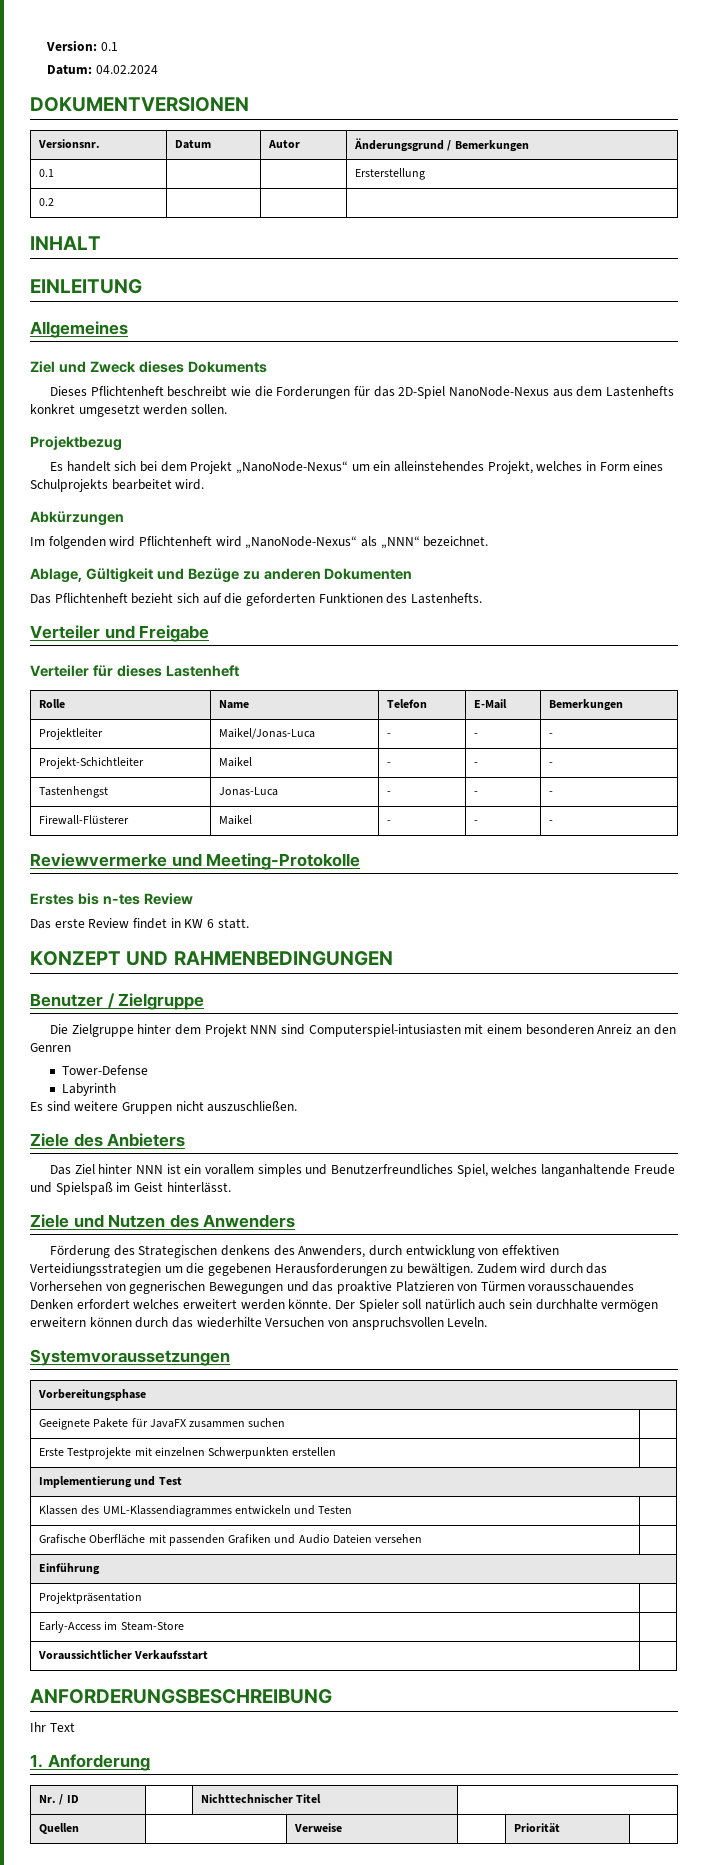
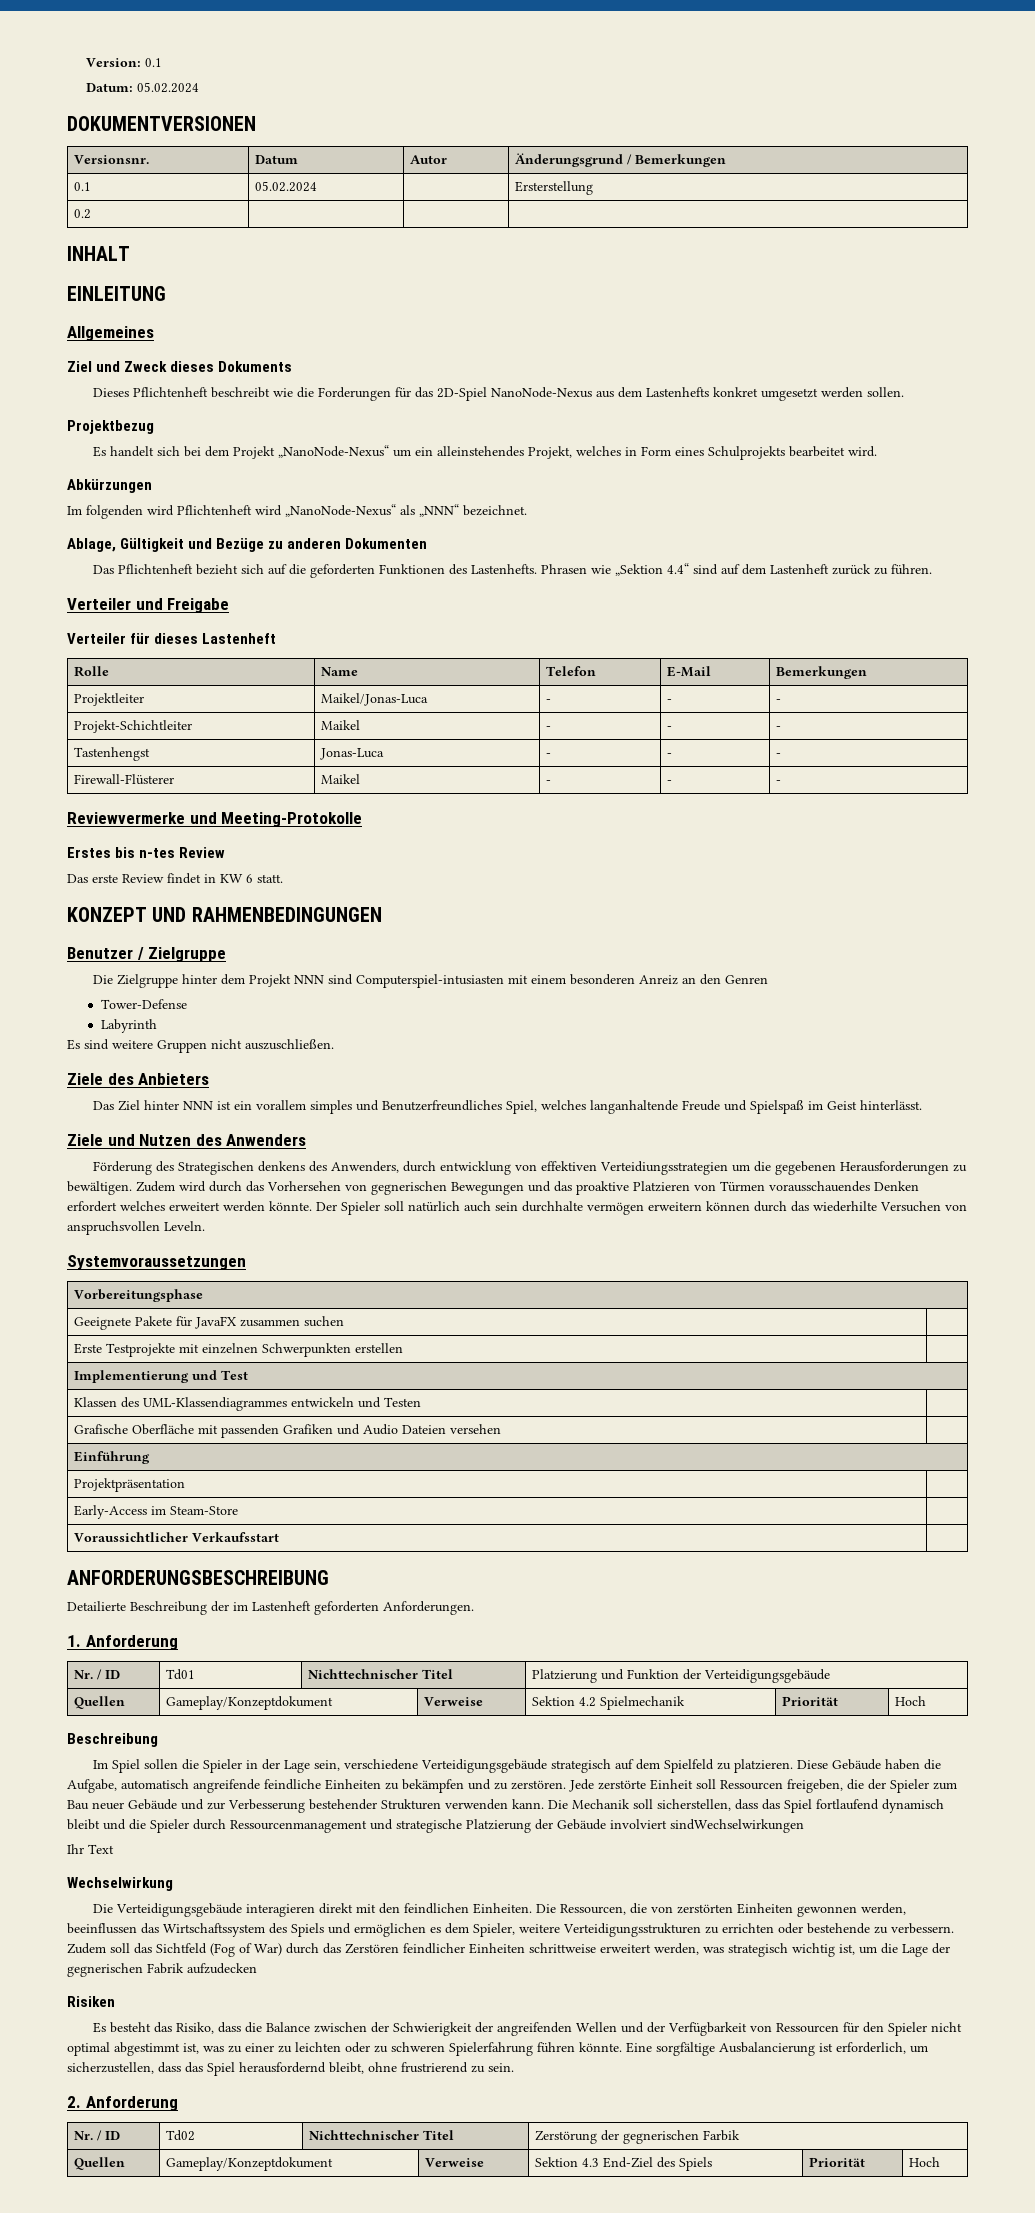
- Datum: 04.02.2024
+ Datum: 05.02.2024
- 0.1 | | | Ersterstellung
+ 0.1 | 05.02.2024 | | Ersterstellung
+ Phrasen wie „Sektion 4.4“ sind auf dem Lastenheft zurück zu führen.
- Ihr Text
+ Detailierte Beschreibung der im Lastenheft geforderten Anforderungen.
- Nr. / ID | | Nichttechnischer Titel |
- Quellen | | Verweise | | Priorität |
+ Nr. / ID | Td01 | Nichttechnischer Titel | Platzierung und Funktion der Verteidigungsgebäude
+ Quellen | Gameplay/Konzeptdokument | Verweise | Sektion 4.2 Spielmechanik | Priorität | Hoch
+ Beschreibung
+ Im Spiel sollen die Spieler in der Lage sein, verschiedene Verteidigungsgebäude strategisch auf dem Spielfeld zu platzieren. Diese Gebäude haben die Aufgabe, automatisch angreifende feindliche Einheiten zu bekämpfen und zu zerstören. Jede zerstörte Einheit soll Ressourcen freigeben, die der Spieler zum Bau neuer Gebäude und zur Verbesserung bestehender Strukturen verwenden kann. Die Mechanik soll sicherstellen, dass das Spiel fortlaufend dynamisch bleibt und die Spieler durch Ressourcenmanagement und strategische Platzierung der Gebäude involviert sindWechselwirkungen
+ Ihr Text
+ Wechselwirkung
+ Die Verteidigungsgebäude interagieren direkt mit den feindlichen Einheiten. Die Ressourcen, die von zerstörten Einheiten gewonnen werden, beeinflussen das Wirtschaftssystem des Spiels und ermöglichen es dem Spieler, weitere Verteidigungsstrukturen zu errichten oder bestehende zu verbessern. Zudem soll das Sichtfeld (Fog of War) durch das Zerstören feindlicher Einheiten schrittweise erweitert werden, was strategisch wichtig ist, um die Lage der gegnerischen Fabrik aufzudecken
+ Risiken
+ Es besteht das Risiko, dass die Balance zwischen der Schwierigkeit der angreifenden Wellen und der Verfügbarkeit von Ressourcen für den Spieler nicht optimal abgestimmt ist, was zu einer zu leichten oder zu schweren Spielerfahrung führen könnte. Eine sorgfältige Ausbalancierung ist erforderlich, um sicherzustellen, dass das Spiel herausfordernd bleibt, ohne frustrierend zu sein.
+ 2. Anforderung
+ Nr. / ID | Td02 | Nichttechnischer Titel | Zerstörung der gegnerischen Farbik
+ Quellen | Gameplay/Konzeptdokument | Verweise | Sektion 4.3 End-Ziel des Spiels | Priorität | Hoch

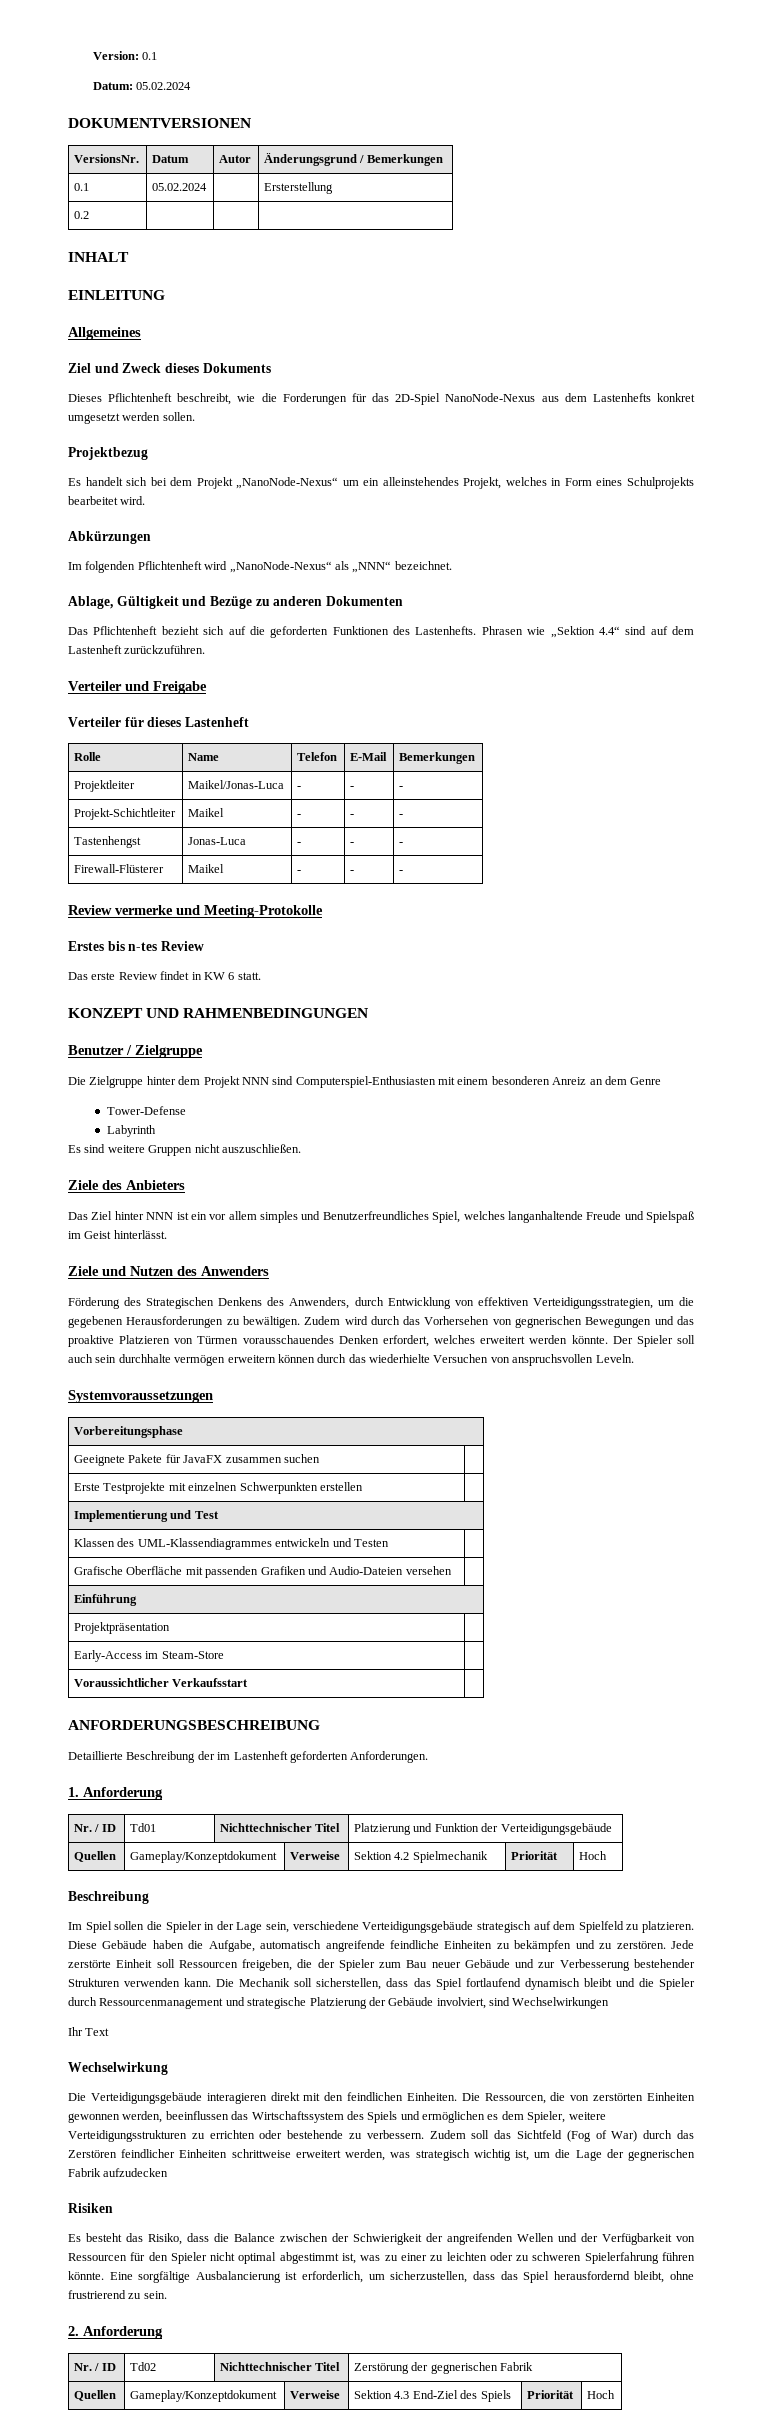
- Versionsnr. | Datum | Autor | Änderungsgrund / Bemerkungen
+ VersionsNr. | Datum | Autor | Änderungsgrund / Bemerkungen
- Dieses Pflichtenheft beschreibt wie die Forderungen für das 2D-Spiel NanoNode-Nexus aus dem Lastenhefts konkret umgesetzt werden sollen.
+ Dieses Pflichtenheft beschreibt, wie die Forderungen für das 2D-Spiel NanoNode-Nexus aus dem Lastenhefts konkret umgesetzt werden sollen.
- Im folgenden wird Pflichtenheft wird „NanoNode-Nexus“ als „NNN“ bezeichnet.
+ Im folgenden Pflichtenheft wird „NanoNode-Nexus“ als „NNN“ bezeichnet.
- Phrasen wie „Sektion 4.4“ sind auf dem Lastenheft zurück zu führen.
+ Phrasen wie „Sektion 4.4“ sind auf dem Lastenheft zurückzuführen.
- Reviewvermerke und Meeting-Protokolle
+ Review vermerke und Meeting-Protokolle
- Die Zielgruppe hinter dem Projekt NNN sind Computerspiel-intusiasten mit einem besonderen Anreiz an den Genren
+ Die Zielgruppe hinter dem Projekt NNN sind Computerspiel-Enthusiasten mit einem besonderen Anreiz an dem Genre
- Das Ziel hinter NNN ist ein vorallem simples und Benutzerfreundliches Spiel, welches langanhaltende Freude und Spielspaß im Geist hinterlässt.
+ Das Ziel hinter NNN ist ein vor allem simples und Benutzerfreundliches Spiel, welches langanhaltende Freude und Spielspaß im Geist hinterlässt.
- Förderung des Strategischen denkens des Anwenders, durch entwicklung von effektiven Verteidiungsstrategien um die gegebenen Herausforderungen zu bewältigen.
+ Förderung des Strategischen Denkens des Anwenders, durch Entwicklung von effektiven Verteidigungsstrategien, um die gegebenen Herausforderungen zu bewältigen.
- Zudem wird durch das Vorhersehen von gegnerischen Bewegungen und das proaktive Platzieren von Türmen vorausschauendes Denken erfordert welches erweitert werden könnte.
+ Zudem wird durch das Vorhersehen von gegnerischen Bewegungen und das proaktive Platzieren von Türmen vorausschauendes Denken erfordert, welches erweitert werden könnte.
- Der Spieler soll natürlich auch sein durchhalte vermögen erweitern können durch das wiederhilte Versuchen von anspruchsvollen Leveln.
+ Der Spieler soll auch sein durchhalte vermögen erweitern können durch das wiederhielte Versuchen von anspruchsvollen Leveln.
- Grafische Oberfläche mit passenden Grafiken und Audio Dateien versehen |
+ Grafische Oberfläche mit passenden Grafiken und Audio-Dateien versehen |
- Detailierte Beschreibung der im Lastenheft geforderten Anforderungen.
+ Detaillierte Beschreibung der im Lastenheft geforderten Anforderungen.
- Die Mechanik soll sicherstellen, dass das Spiel fortlaufend dynamisch bleibt und die Spieler durch Ressourcenmanagement und strategische Platzierung der Gebäude involviert sindWechselwirkungen
+ Die Mechanik soll sicherstellen, dass das Spiel fortlaufend dynamisch bleibt und die Spieler durch Ressourcenmanagement und strategische Platzierung der Gebäude involviert, sind Wechselwirkungen
- Nr. / ID | Td02 | Nichttechnischer Titel | Zerstörung der gegnerischen Farbik
+ Nr. / ID | Td02 | Nichttechnischer Titel | Zerstörung der gegnerischen Fabrik

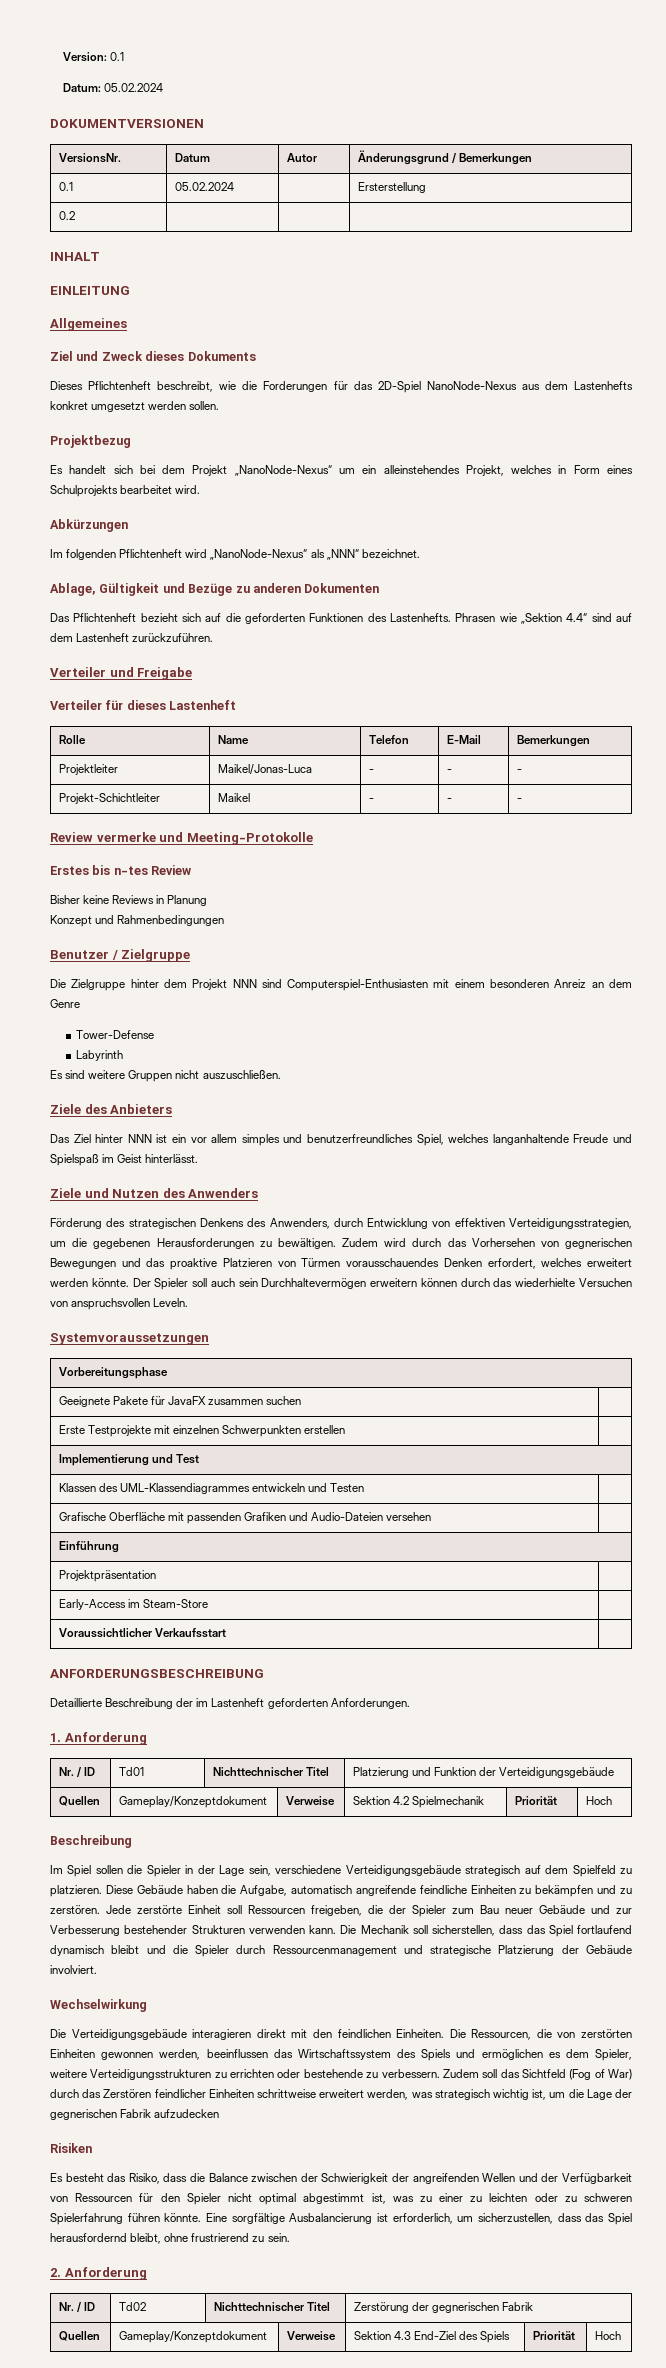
- Tastenhengst | Jonas-Luca | - | - | -
- Firewall-Flüsterer | Maikel | - | - | -
- Das erste Review findet in KW 6 statt.
- KONZEPT UND RAHMENBEDINGUNGEN
+ Bisher keine Reviews in Planung
+ Konzept und Rahmenbedingungen
- Das Ziel hinter NNN ist ein vor allem simples und Benutzerfreundliches Spiel, welches langanhaltende Freude und Spielspaß im Geist hinterlässt.
+ Das Ziel hinter NNN ist ein vor allem simples und benutzerfreundliches Spiel, welches langanhaltende Freude und Spielspaß im Geist hinterlässt.
- Förderung des Strategischen Denkens des Anwenders, durch Entwicklung von effektiven Verteidigungsstrategien, um die gegebenen Herausforderungen zu bewältigen.
+ Förderung des strategischen Denkens des Anwenders, durch Entwicklung von effektiven Verteidigungsstrategien, um die gegebenen Herausforderungen zu bewältigen.
- Der Spieler soll auch sein durchhalte vermögen erweitern können durch das wiederhielte Versuchen von anspruchsvollen Leveln.
+ Der Spieler soll auch sein Durchhaltevermögen erweitern können durch das wiederhielte Versuchen von anspruchsvollen Leveln.
- Die Mechanik soll sicherstellen, dass das Spiel fortlaufend dynamisch bleibt und die Spieler durch Ressourcenmanagement und strategische Platzierung der Gebäude involviert, sind Wechselwirkungen
- Ihr Text
+ Die Mechanik soll sicherstellen, dass das Spiel fortlaufend dynamisch bleibt und die Spieler durch Ressourcenmanagement und strategische Platzierung der Gebäude involviert.

